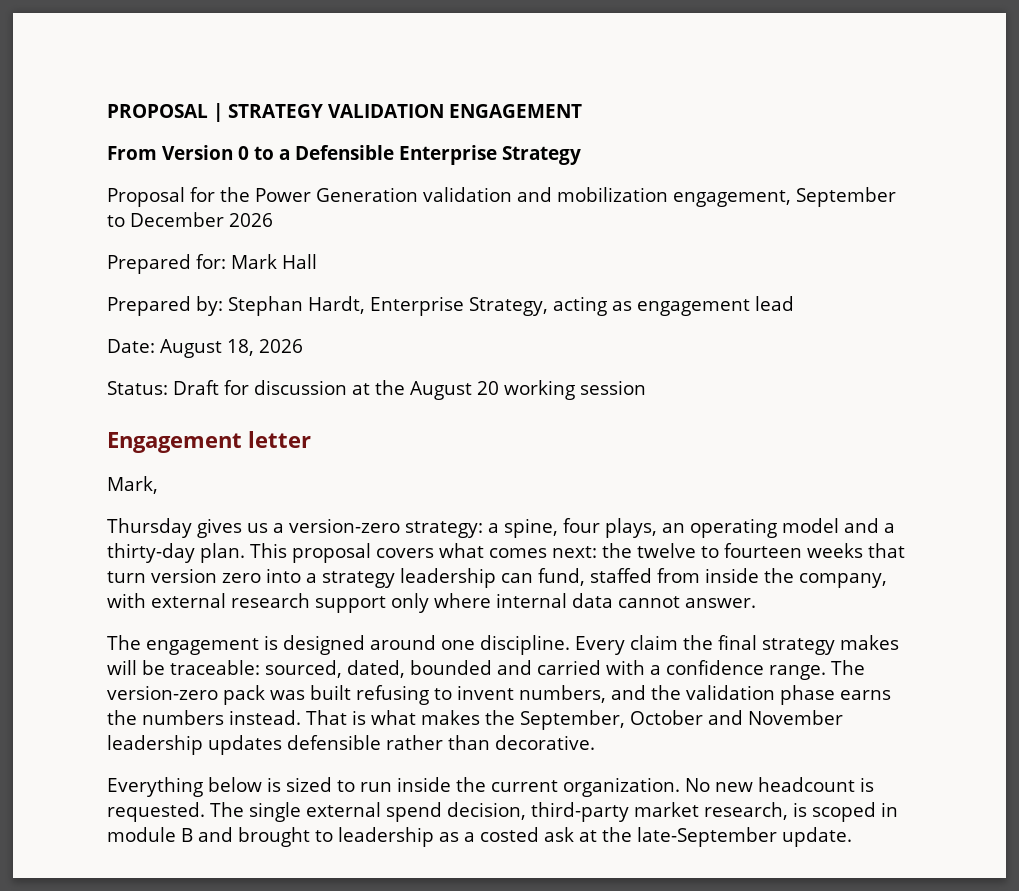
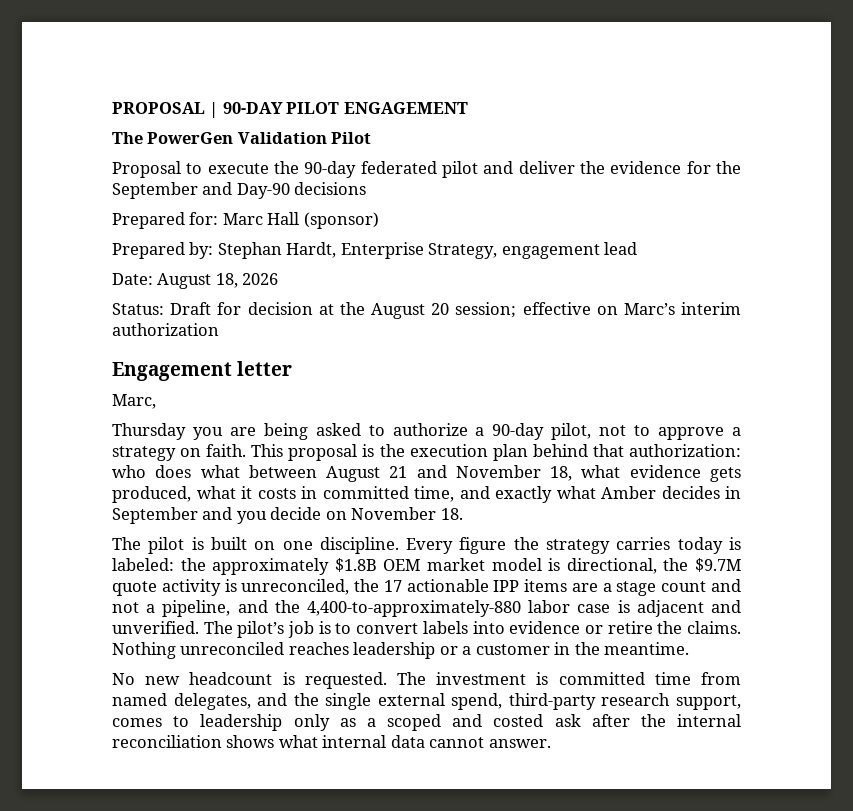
- PROPOSAL | STRATEGY VALIDATION ENGAGEMENT
+ PROPOSAL | 90-DAY PILOT ENGAGEMENT
- From Version 0 to a Defensible Enterprise Strategy
- Proposal for the Power Generation validation and mobilization engagement, September to December 2026
+ The PowerGen Validation Pilot
+ Proposal to execute the 90-day federated pilot and deliver the evidence for the September and Day-90 decisions
- Prepared for: Mark Hall
+ Prepared for: Marc Hall (sponsor)
- Prepared by: Stephan Hardt, Enterprise Strategy, acting as engagement lead
+ Prepared by: Stephan Hardt, Enterprise Strategy, engagement lead
- Status: Draft for discussion at the August 20 working session
+ Status: Draft for decision at the August 20 session; effective on Marc’s interim authorization
- Mark,
+ Marc,
- Thursday gives us a version-zero strategy: a spine, four plays, an operating model and a thirty-day plan. This proposal covers what comes next: the twelve to fourteen weeks that turn version zero into a strategy leadership can fund, staffed from inside the company, with external research support only where internal data cannot answer.
- The engagement is designed around one discipline. Every claim the final strategy makes will be traceable: sourced, dated, bounded and carried with a confidence range. The version-zero pack was built refusing to invent numbers, and the validation phase earns the numbers instead. That is what makes the September, October and November leadership updates defensible rather than decorative.
- Everything below is sized to run inside the current organization. No new headcount is requested.
+ Thursday you are being asked to authorize a 90-day pilot, not to approve a strategy on faith. This proposal is the execution plan behind that authorization: who does what between August 21 and November 18, what evidence gets produced, what it costs in committed time, and exactly what Amber decides in September and you decide on November 18.
+ The pilot is built on one discipline. Every figure the strategy carries today is labeled: the approximately $1.8B OEM market model is directional, the $9.7M quote activity is unreconciled, the 17 actionable IPP items are a stage count and not a pipeline, and the 4,400-to-approximately-880 labor case is adjacent and unverified. The pilot’s job is to convert labels into evidence or retire the claims. Nothing unreconciled reaches leadership or a customer in the meantime.
+ No new headcount is requested.
- The single external spend decision, third-party market research, is scoped in module B and brought to leadership as a costed ask at the late-September update.
+ The investment is committed time from named delegates, and the single external spend, third-party research support, comes to leadership only as a scoped and costed ask after the internal reconciliation shows what internal data cannot answer.

